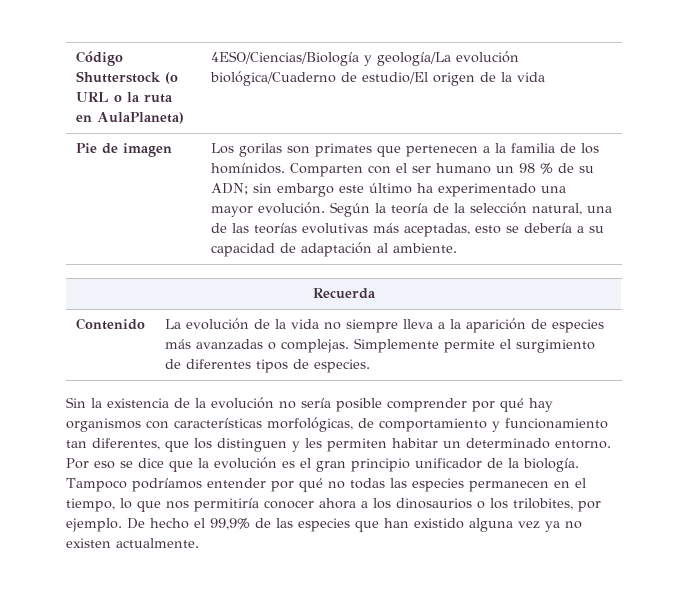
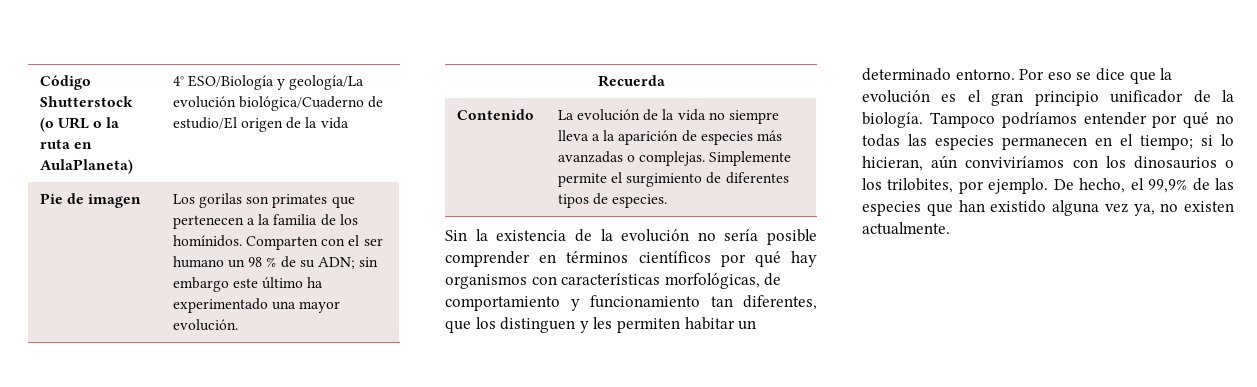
- Código Shutterstock (o URL o la ruta en AulaPlaneta) | 4ESO/Ciencias/Biología y geología/La evolución biológica/Cuaderno de estudio/El origen de la vida
+ Código Shutterstock (o URL o la ruta en AulaPlaneta) | 4° ESO/Biología y geología/La evolución biológica/Cuaderno de estudio/El origen de la vida
- Según la teoría de la selección natural, una de las teorías evolutivas más aceptadas, esto se debería a su capacidad de adaptación al ambiente.
- Sin la existencia de la evolución no sería posible comprender por qué hay organismos con características morfológicas, de comportamiento y funcionamiento tan diferentes, que los distinguen y les permiten habitar un determinado entorno.
+ Sin la existencia de la evolución no sería posible comprender en términos científicos por qué hay organismos con características morfológicas, de comportamiento y funcionamiento tan diferentes, que los distinguen y les permiten habitar un determinado entorno.
- Tampoco podríamos entender por qué no todas las especies permanecen en el tiempo, lo que nos permitiría conocer ahora a los dinosaurios o los trilobites, por ejemplo.
+ Tampoco podríamos entender por qué no todas las especies permanecen en el tiempo; si lo hicieran, aún conviviríamos con los dinosaurios o los trilobites, por ejemplo.
- De hecho el 99,9% de las especies que han existido alguna vez ya no existen actualmente.
+ De hecho, el 99,9% de las especies que han existido alguna vez ya, no existen actualmente.

